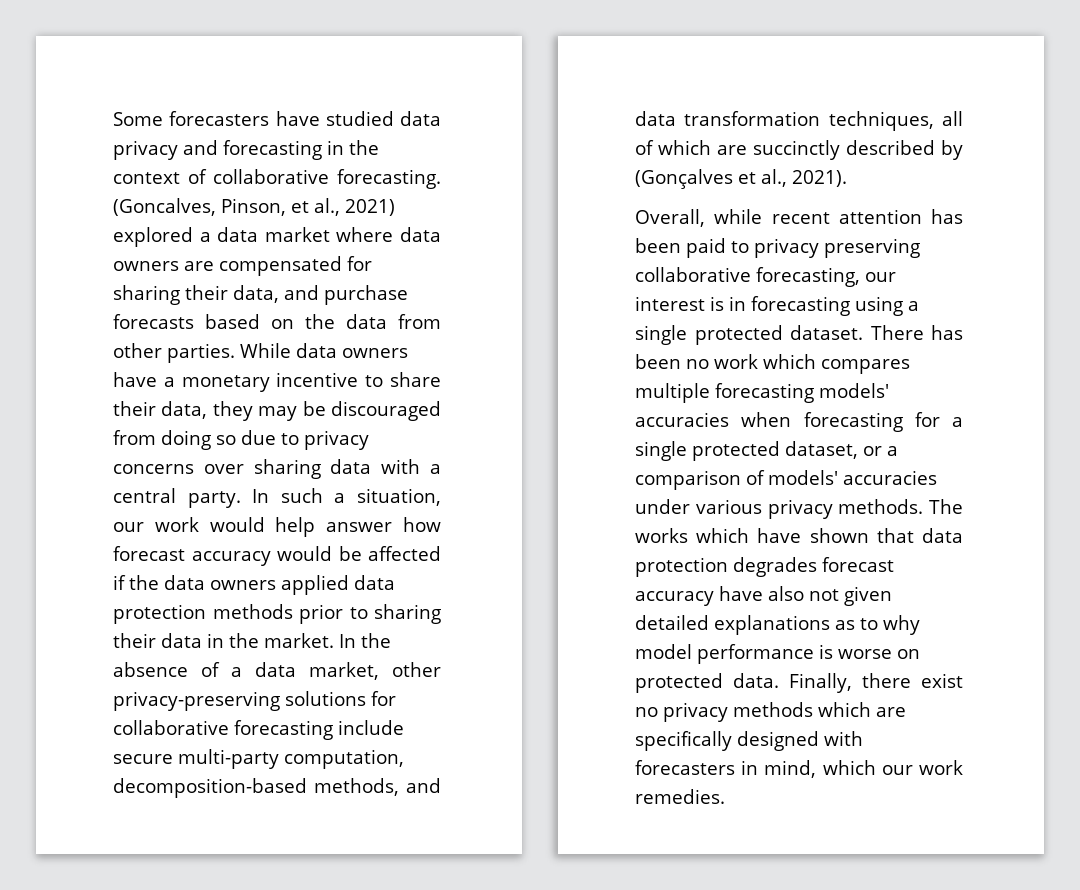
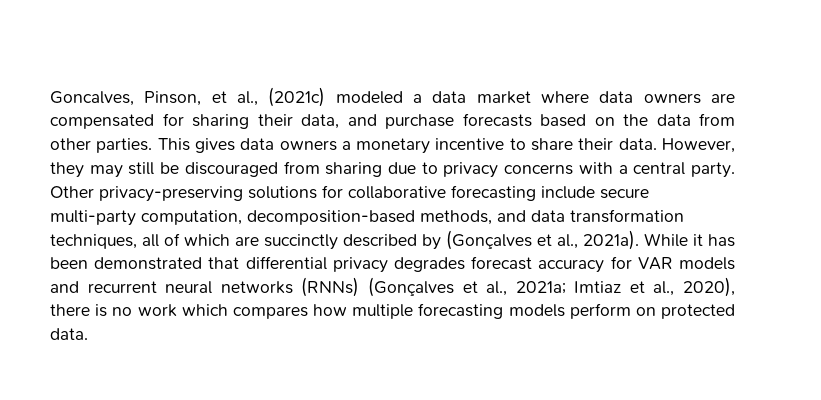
- Some forecasters have studied data privacy and forecasting in the context of collaborative forecasting. (Goncalves, Pinson, et al., 2021) explored a data market where data owners are compensated for sharing their data, and purchase forecasts based on the data from other parties.
+ Goncalves, Pinson, et al., (2021c) modeled a data market where data owners are compensated for sharing their data, and purchase forecasts based on the data from other parties.
- While data owners have a monetary incentive to share their data, they may be discouraged from doing so due to privacy concerns over sharing data with a central party.
+ This gives data owners a monetary incentive to share their data. However, they may still be discouraged from sharing due to privacy concerns with a central party.
- In such a situation, our work would help answer how forecast accuracy would be affected if the data owners applied data protection methods prior to sharing their data in the market. In the absence of a data market, other privacy-preserving solutions for collaborative forecasting include secure multi-party computation, decomposition-based methods, and data transformation techniques, all of which are succinctly described by (Gonçalves et al., 2021).
- Overall, while recent attention has been paid to privacy preserving collaborative forecasting, our interest is in forecasting using a single protected dataset. There has been no work which compares multiple forecasting models' accuracies when forecasting for a single protected dataset, or a comparison of models' accuracies under various privacy methods. The works which have shown that data protection degrades forecast accuracy have also not given detailed explanations as to why model performance is worse on protected data. Finally, there exist no privacy methods which are specifically designed with forecasters in mind, which our work remedies.
+ Other privacy-preserving solutions for collaborative forecasting include secure multi-party computation, decomposition-based methods, and data transformation techniques, all of which are succinctly described by (Gonçalves et al., 2021a). While it has been demonstrated that differential privacy degrades forecast accuracy for VAR models and recurrent neural networks (RNNs) (Gonçalves et al., 2021a; Imtiaz et al., 2020), there is no work which compares how multiple forecasting models perform on protected data.

